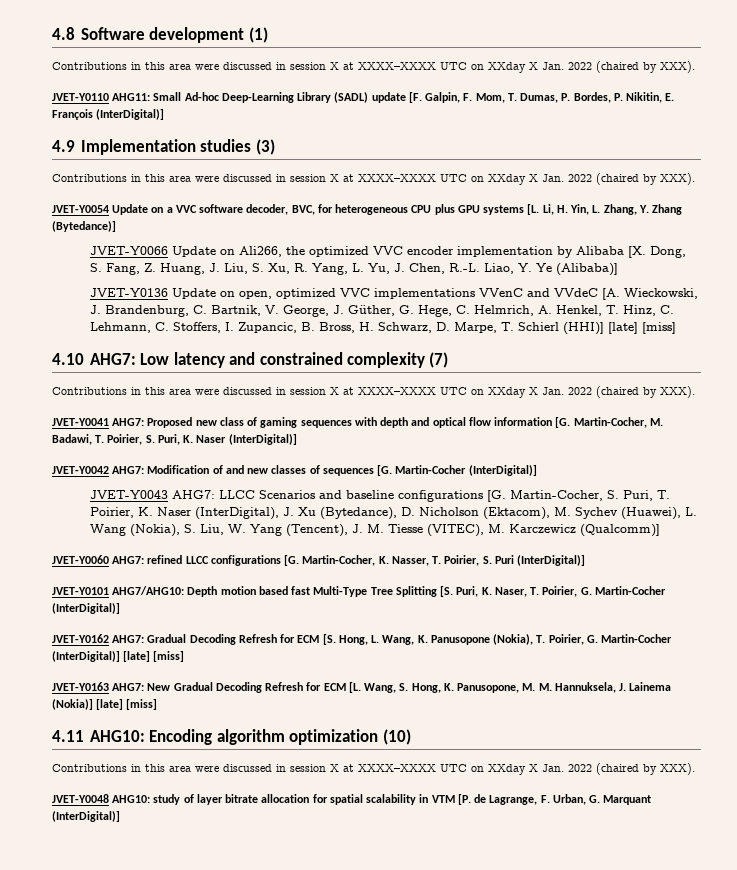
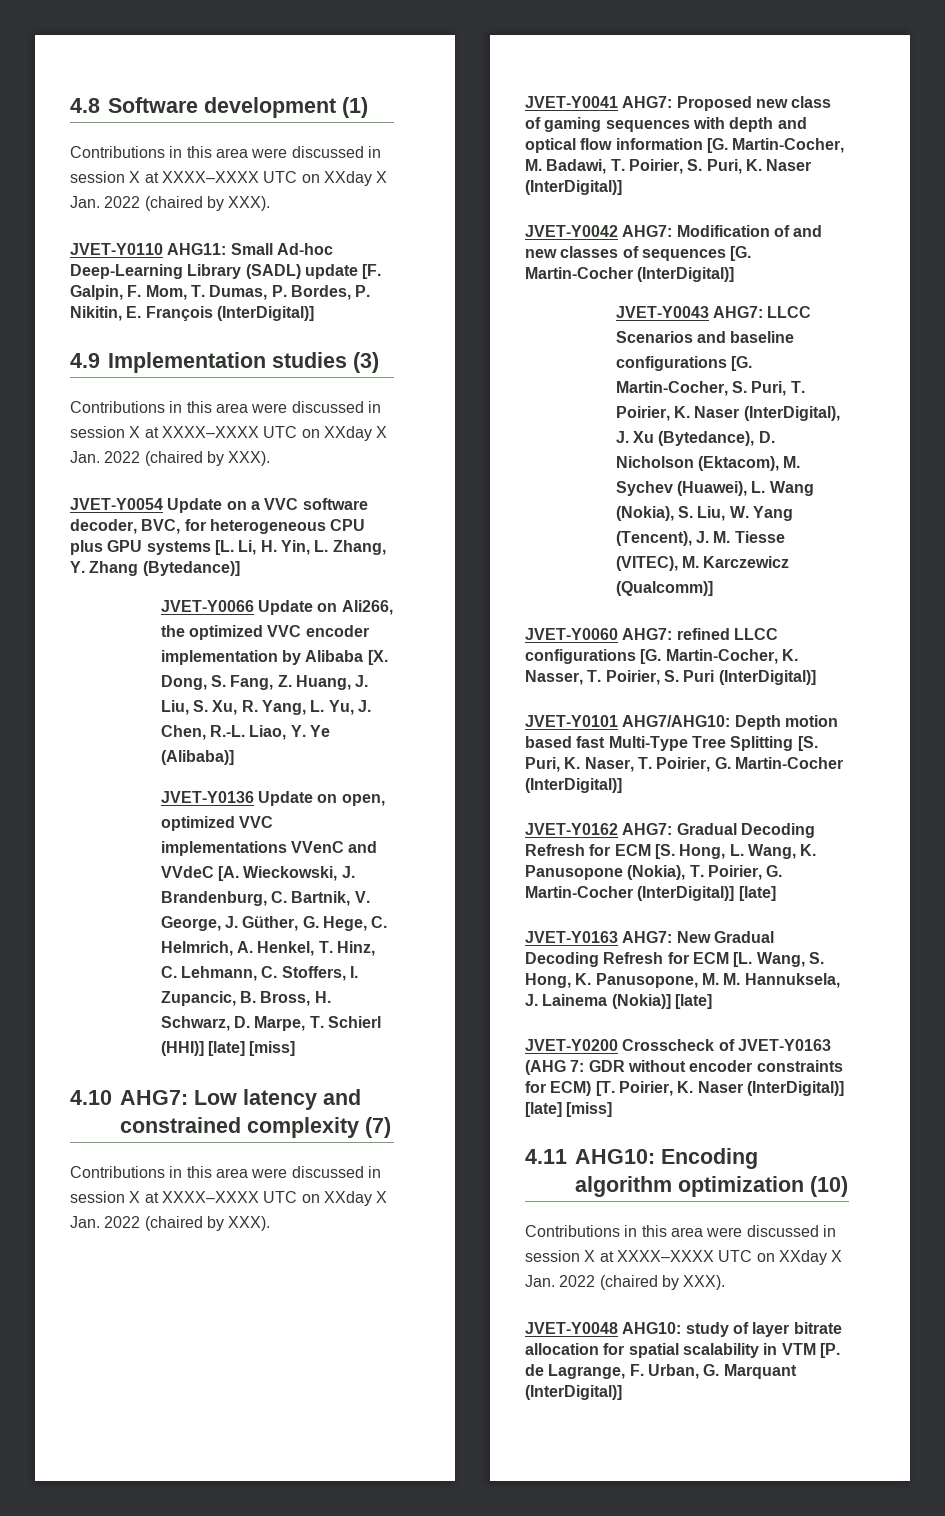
- JVET-Y0162 AHG7: Gradual Decoding Refresh for ECM [S. Hong, L. Wang, K. Panusopone (Nokia), T. Poirier, G. Martin-Cocher (InterDigital)] [late] [miss]
+ JVET-Y0162 AHG7: Gradual Decoding Refresh for ECM [S. Hong, L. Wang, K. Panusopone (Nokia), T. Poirier, G. Martin-Cocher (InterDigital)] [late]
- JVET-Y0163 AHG7: New Gradual Decoding Refresh for ECM [L. Wang, S. Hong, K. Panusopone, M. M. Hannuksela, J. Lainema (Nokia)] [late] [miss]
+ JVET-Y0163 AHG7: New Gradual Decoding Refresh for ECM [L. Wang, S. Hong, K. Panusopone, M. M. Hannuksela, J. Lainema (Nokia)] [late]
+ JVET-Y0200 Crosscheck of JVET-Y0163 (AHG 7: GDR without encoder constraints for ECM) [T. Poirier, K. Naser (InterDigital)] [late] [miss]

